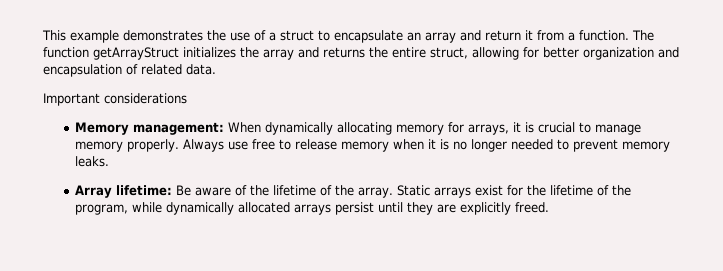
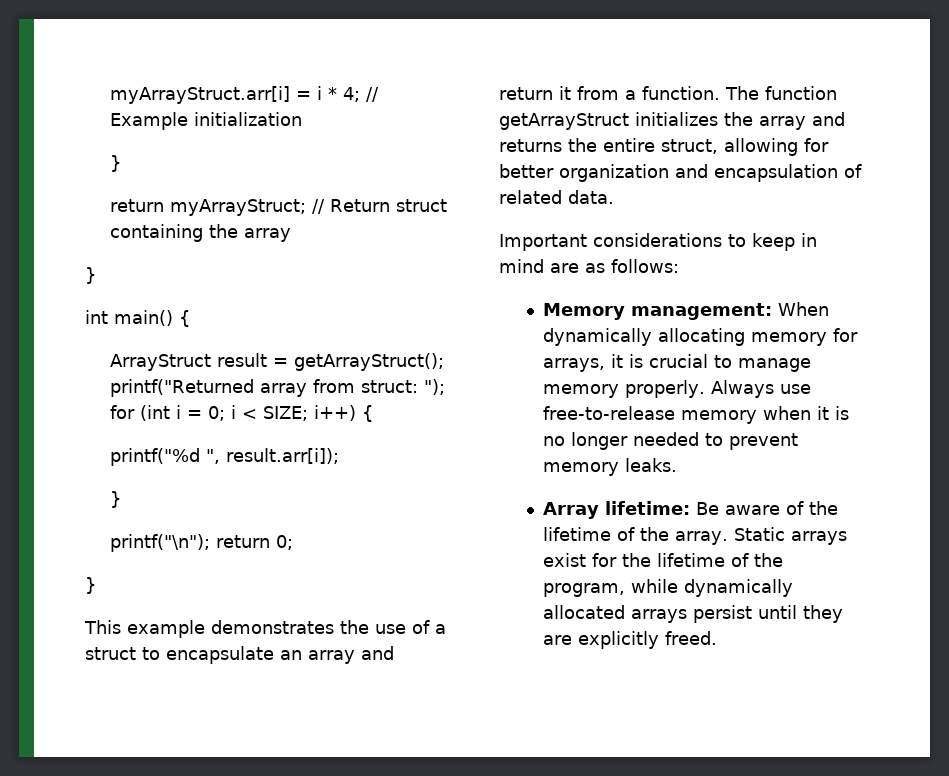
+ myArrayStruct.arr[i] = i * 4; // Example initialization
+ }
+ return myArrayStruct; // Return struct containing the array
+ }
+ int main() {
+ ArrayStruct result = getArrayStruct(); printf("Returned array from struct: "); for (int i = 0; i < SIZE; i++) {
+ printf("%d ", result.arr[i]);
+ }
+ printf("\n"); return 0;
+ }
- Important considerations
+ Important considerations to keep in mind are as follows:
- Always use free to release memory when it is no longer needed to prevent memory leaks.
+ Always use free-to-release memory when it is no longer needed to prevent memory leaks.

